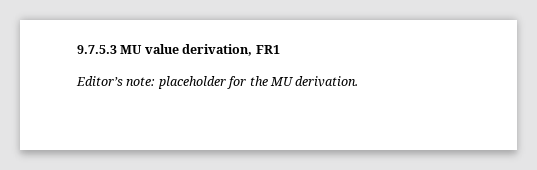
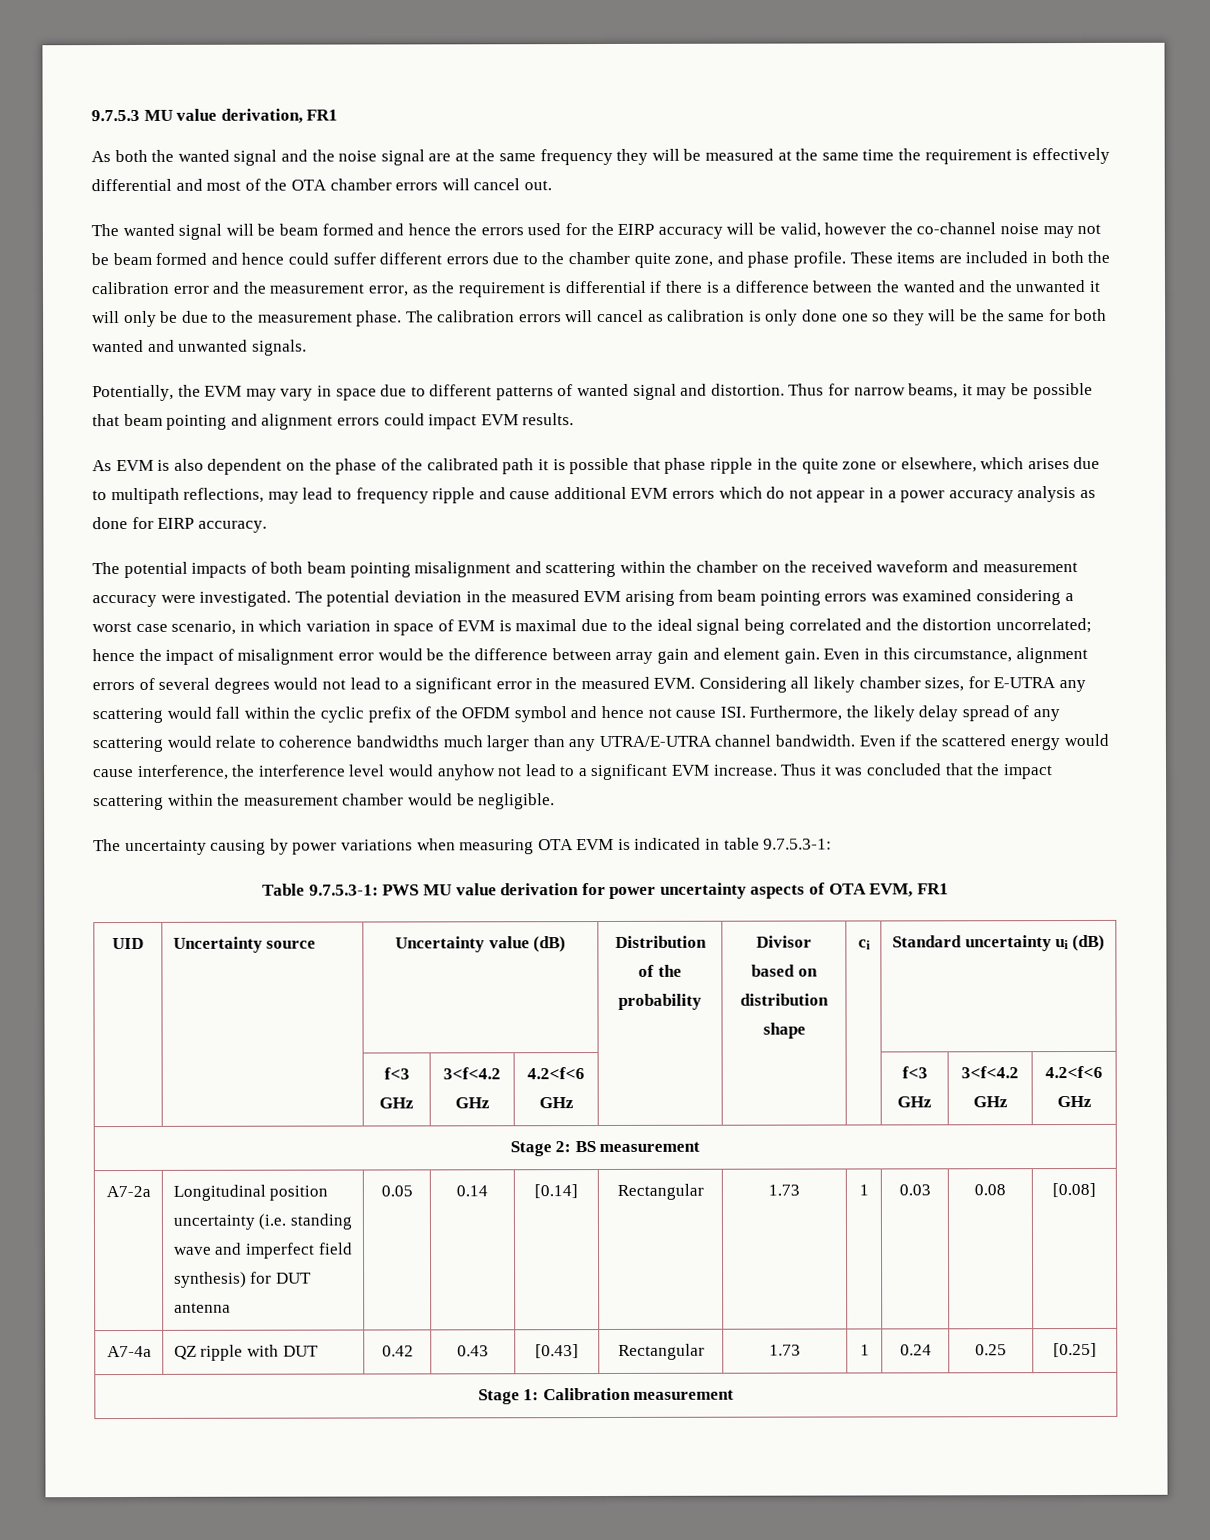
- Editor’s note: placeholder for the MU derivation.
+ As both the wanted signal and the noise signal are at the same frequency they will be measured at the same time the requirement is effectively differential and most of the OTA chamber errors will cancel out.
+ The wanted signal will be beam formed and hence the errors used for the EIRP accuracy will be valid, however the co-channel noise may not be beam formed and hence could suffer different errors due to the chamber quite zone, and phase profile. These items are included in both the calibration error and the measurement error, as the requirement is differential if there is a difference between the wanted and the unwanted it will only be due to the measurement phase. The calibration errors will cancel as calibration is only done one so they will be the same for both wanted and unwanted signals.
+ Potentially, the EVM may vary in space due to different patterns of wanted signal and distortion. Thus for narrow beams, it may be possible that beam pointing and alignment errors could impact EVM results.
+ As EVM is also dependent on the phase of the calibrated path it is possible that phase ripple in the quite zone or elsewhere, which arises due to multipath reflections, may lead to frequency ripple and cause additional EVM errors which do not appear in a power accuracy analysis as done for EIRP accuracy.
+ The potential impacts of both beam pointing misalignment and scattering within the chamber on the received waveform and measurement accuracy were investigated. The potential deviation in the measured EVM arising from beam pointing errors was examined considering a worst case scenario, in which variation in space of EVM is maximal due to the ideal signal being correlated and the distortion uncorrelated; hence the impact of misalignment error would be the difference between array gain and element gain. Even in this circumstance, alignment errors of several degrees would not lead to a significant error in the measured EVM. Considering all likely chamber sizes, for E-UTRA any scattering would fall within the cyclic prefix of the OFDM symbol and hence not cause ISI. Furthermore, the likely delay spread of any scattering would relate to coherence bandwidths much larger than any UTRA/E-UTRA channel bandwidth. Even if the scattered energy would cause interference, the interference level would anyhow not lead to a significant EVM increase. Thus it was concluded that the impact scattering within the measurement chamber would be negligible.
+ The uncertainty causing by power variations when measuring OTA EVM is indicated in table 9.7.5.3-1:
+ Table 9.7.5.3-1: PWS MU value derivation for power uncertainty aspects of OTA EVM, FR1
+ UID | Uncertainty source | Uncertainty value (dB) | Distribution of the probability | Divisor based on distribution shape | ci | Standard uncertainty ui (dB)
+ | | f<3 GHz | 3<f<4.2 GHz | 4.2<f<6 GHz | | | | f<3 GHz | 3<f<4.2 GHz | 4.2<f<6 GHz
+ Stage 2: BS measurement
+ A7-2a | Longitudinal position uncertainty (i.e. standing wave and imperfect field synthesis) for DUT antenna | 0.05 | 0.14 | [0.14] | Rectangular | 1.73 | 1 | 0.03 | 0.08 | [0.08]
+ A7-4a | QZ ripple with DUT | 0.42 | 0.43 | [0.43] | Rectangular | 1.73 | 1 | 0.24 | 0.25 | [0.25]
+ Stage 1: Calibration measurement

